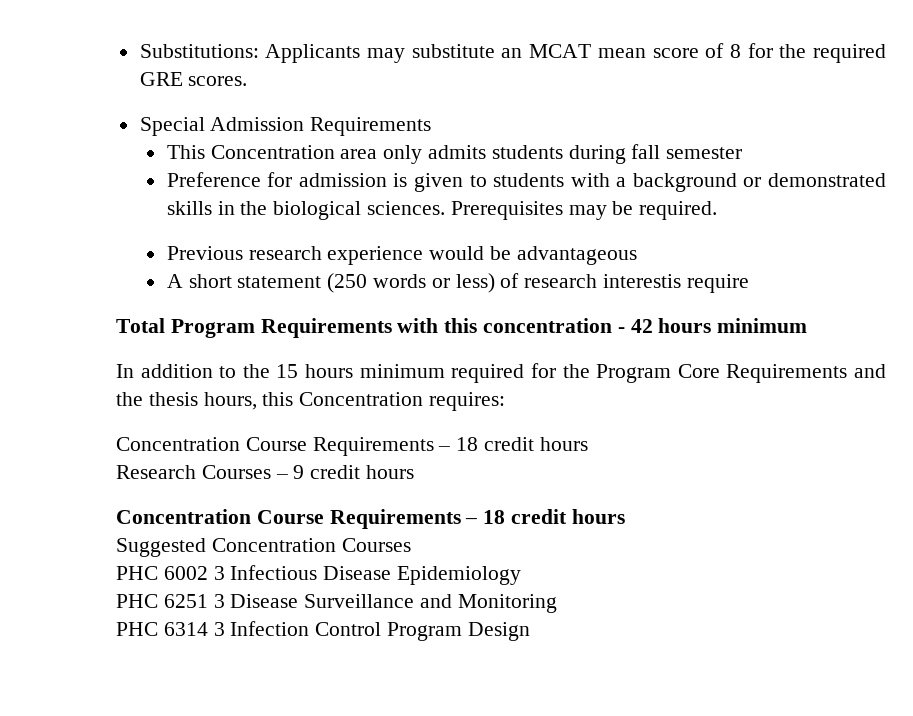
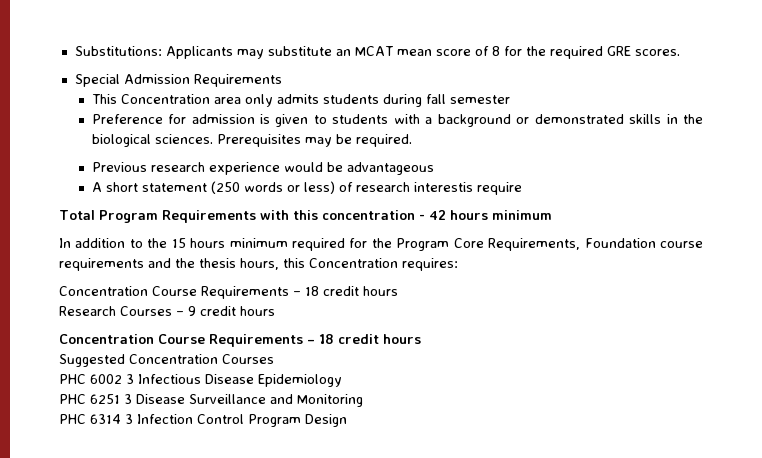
- In addition to the 15 hours minimum required for the Program Core Requirements and the thesis hours, this Concentration requires:
+ In addition to the 15 hours minimum required for the Program Core Requirements, Foundation course requirements and the thesis hours, this Concentration requires:

